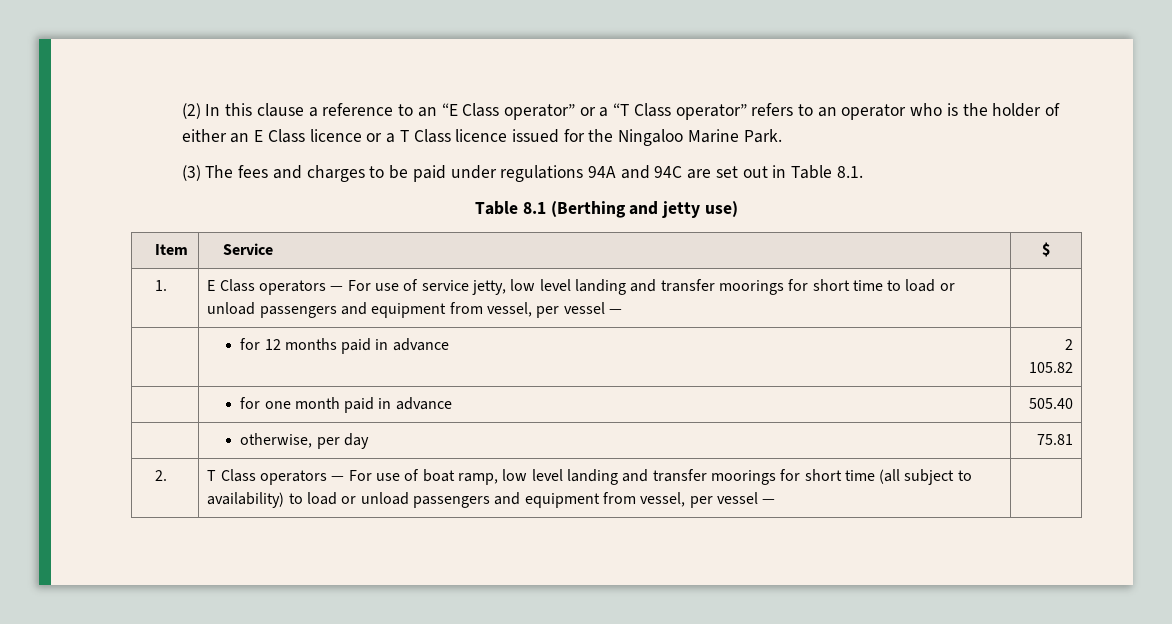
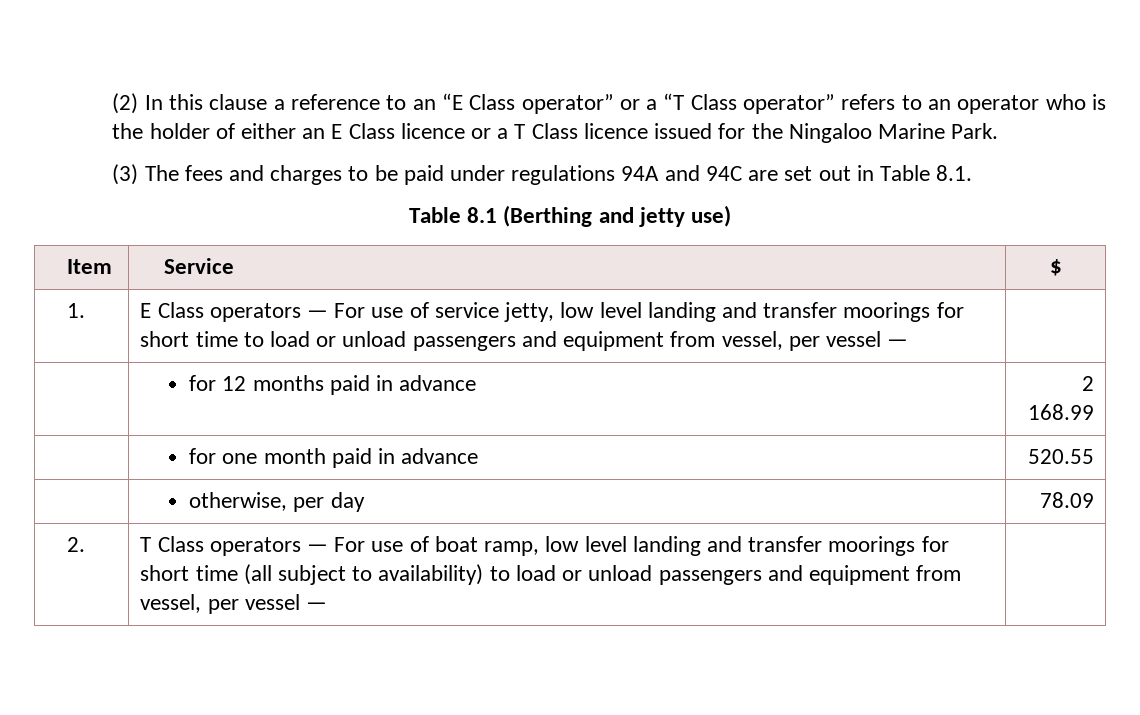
- | for 12 months paid in advance | 2 105.82
+ | for 12 months paid in advance | 2 168.99
- | for one month paid in advance | 505.40
+ | for one month paid in advance | 520.55
- | otherwise, per day | 75.81
+ | otherwise, per day | 78.09

